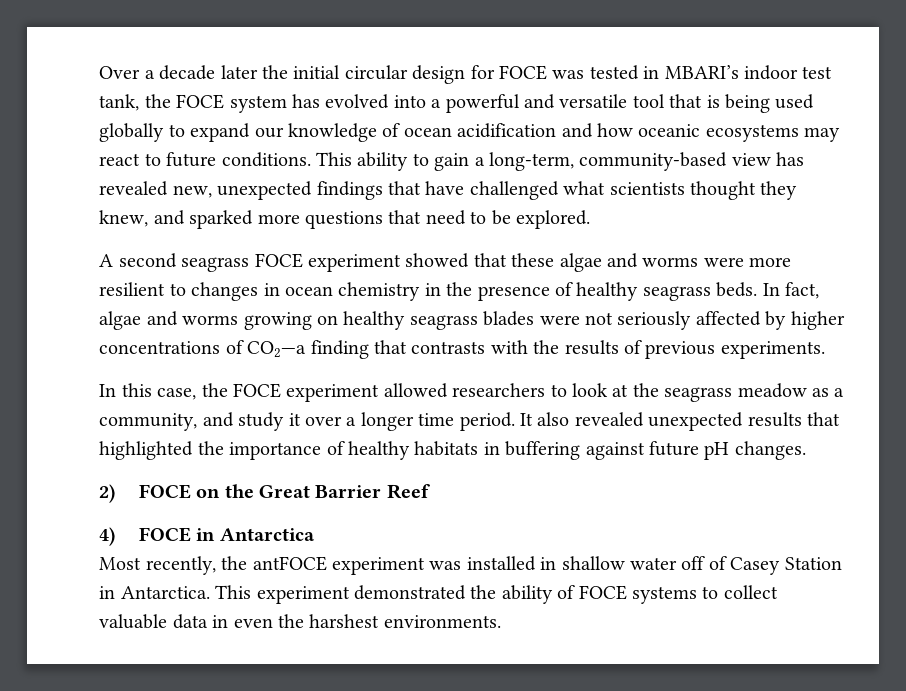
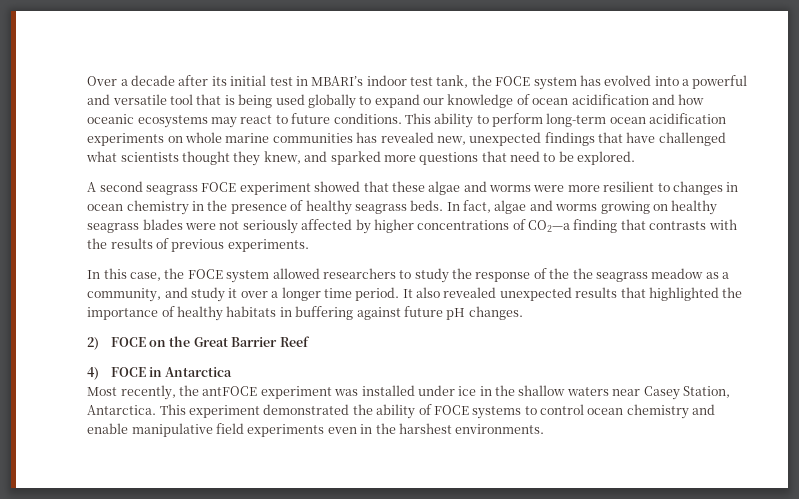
- Over a decade later the initial circular design for FOCE was tested in MBARI’s indoor test tank, the FOCE system has evolved into a powerful and versatile tool that is being used globally to expand our knowledge of ocean acidification and how oceanic ecosystems may react to future conditions.
+ Over a decade after its initial test in MBARI’s indoor test tank, the FOCE system has evolved into a powerful and versatile tool that is being used globally to expand our knowledge of ocean acidification and how oceanic ecosystems may react to future conditions.
- This ability to gain a long-term, community-based view has revealed new, unexpected findings that have challenged what scientists thought they knew, and sparked more questions that need to be explored.
+ This ability to perform long-term ocean acidification experiments on whole marine communities has revealed new, unexpected findings that have challenged what scientists thought they knew, and sparked more questions that need to be explored.
- In this case, the FOCE experiment allowed researchers to look at the seagrass meadow as a community, and study it over a longer time period.
+ In this case, the FOCE system allowed researchers to study the response of the the seagrass meadow as a community, and study it over a longer time period.
- Most recently, the antFOCE experiment was installed in shallow water off of Casey Station in Antarctica.
+ Most recently, the antFOCE experiment was installed under ice in the shallow waters near Casey Station, Antarctica.
- This experiment demonstrated the ability of FOCE systems to collect valuable data in even the harshest environments.
+ This experiment demonstrated the ability of FOCE systems to control ocean chemistry and enable manipulative field experiments even in the harshest environments.

